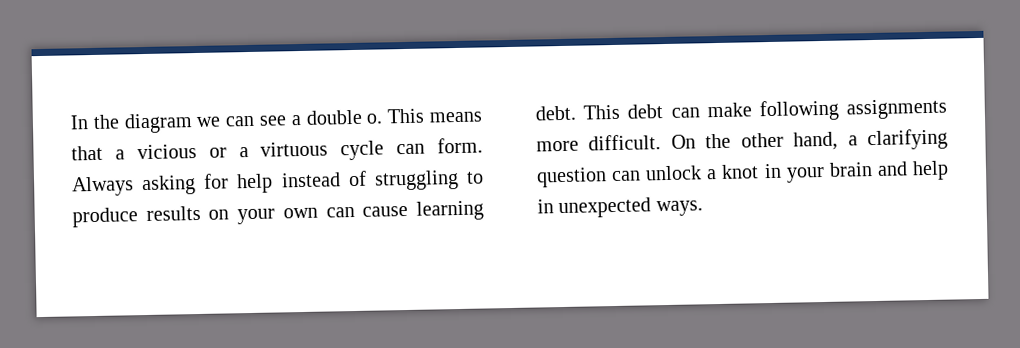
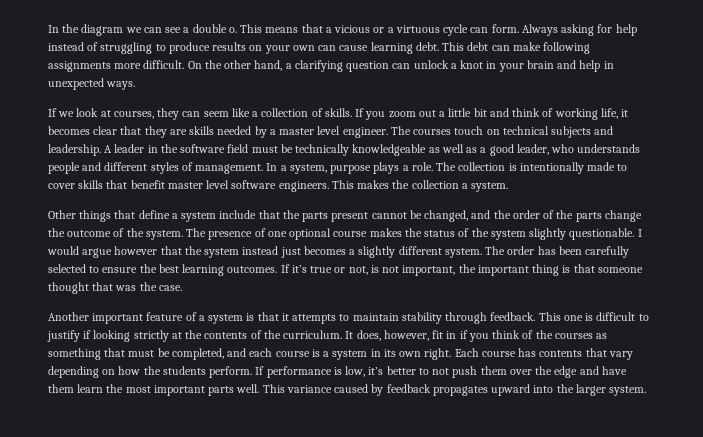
+ If we look at courses, they can seem like a collection of skills. If you zoom out a little bit and think of working life, it becomes clear that they are skills needed by a master level engineer. The courses touch on technical subjects and leadership. A leader in the software field must be technically knowledgeable as well as a good leader, who understands people and different styles of management. In a system, purpose plays a role. The collection is intentionally made to cover skills that benefit master level software engineers. This makes the collection a system.
+ Other things that define a system include that the parts present cannot be changed, and the order of the parts change the outcome of the system. The presence of one optional course makes the status of the system slightly questionable. I would argue however that the system instead just becomes a slightly different system. The order has been carefully selected to ensure the best learning outcomes. If it’s true or not, is not important, the important thing is that someone thought that was the case.
+ Another important feature of a system is that it attempts to maintain stability through feedback. This one is difficult to justify if looking strictly at the contents of the curriculum. It does, however, fit in if you think of the courses as something that must be completed, and each course is a system in its own right. Each course has contents that vary depending on how the students perform. If performance is low, it’s better to not push them over the edge and have them learn the most important parts well. This variance caused by feedback propagates upward into the larger system.

